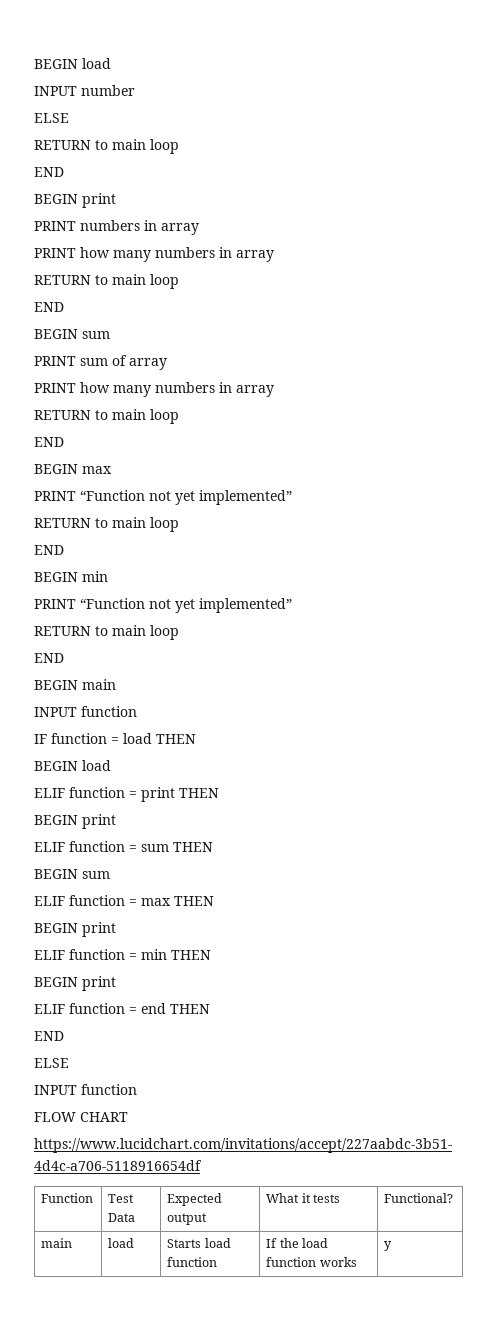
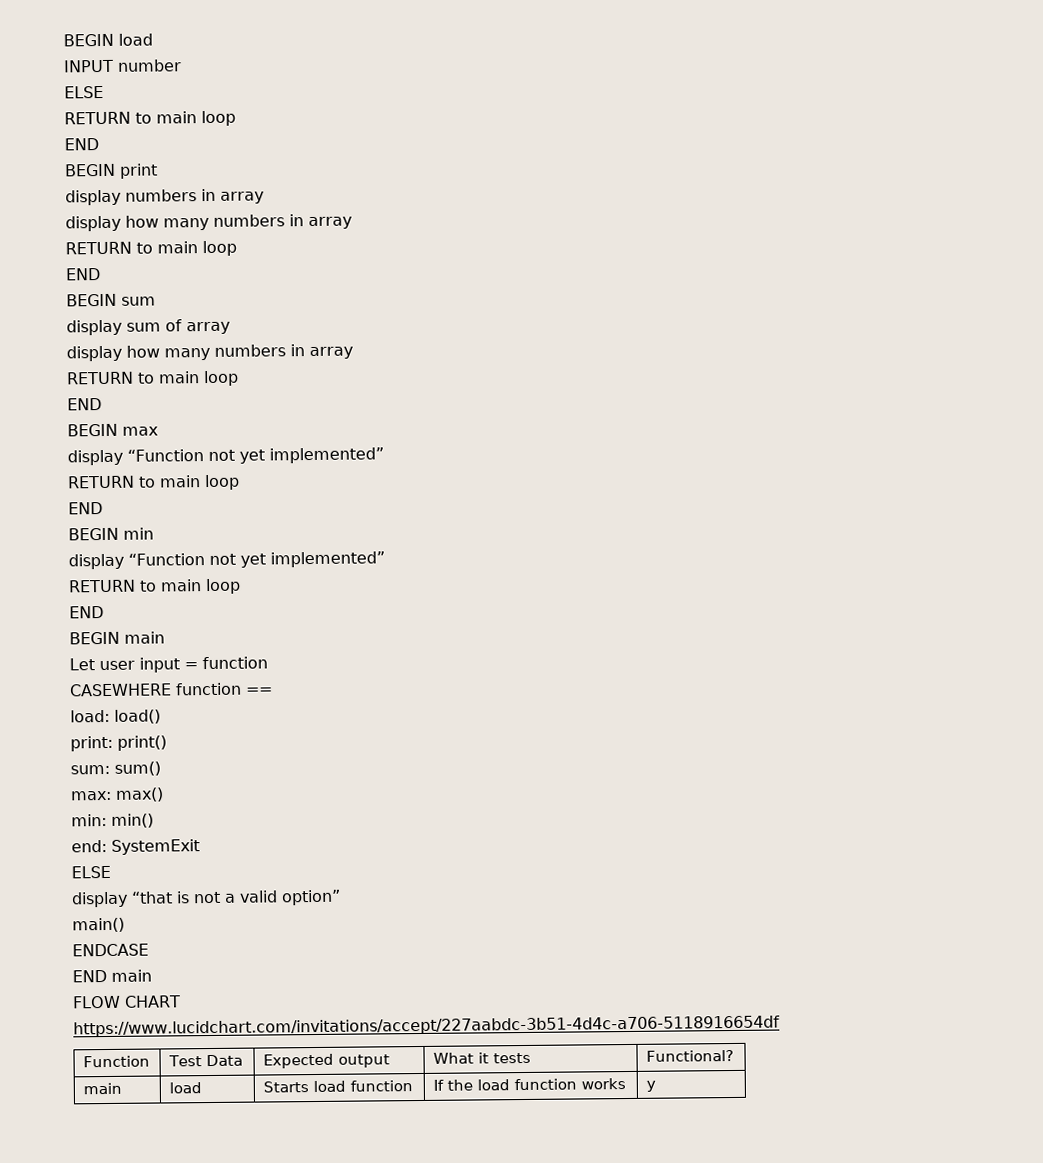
- PRINT numbers in array
- PRINT how many numbers in array
+ display numbers in array
+ display how many numbers in array
- PRINT sum of array
- PRINT how many numbers in array
+ display sum of array
+ display how many numbers in array
  BEGIN max
- PRINT “Function not yet implemented”
+ display “Function not yet implemented”
  BEGIN min
- PRINT “Function not yet implemented”
+ display “Function not yet implemented”
  BEGIN main
- INPUT function
- IF function = load THEN
- BEGIN load
- ELIF function = print THEN
- BEGIN print
- ELIF function = sum THEN
- BEGIN sum
- ELIF function = max THEN
- BEGIN print
- ELIF function = min THEN
- BEGIN print
- ELIF function = end THEN
- END
+ Let user input = function
+ CASEWHERE function ==
+ load: load()
+ print: print()
+ sum: sum()
+ max: max()
+ min: min()
+ end: SystemExit
  ELSE
- INPUT function
+ display “that is not a valid option”
+ main()
+ ENDCASE
+ END main

